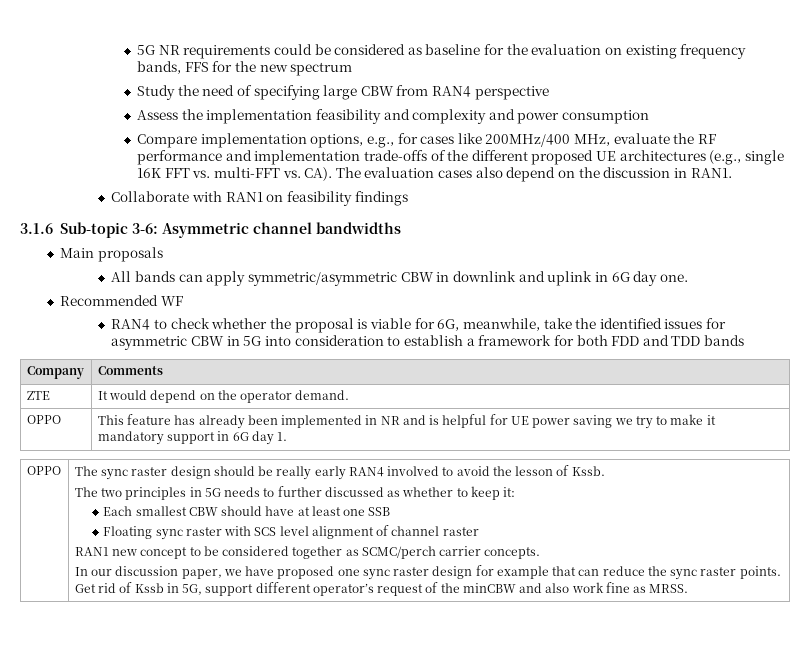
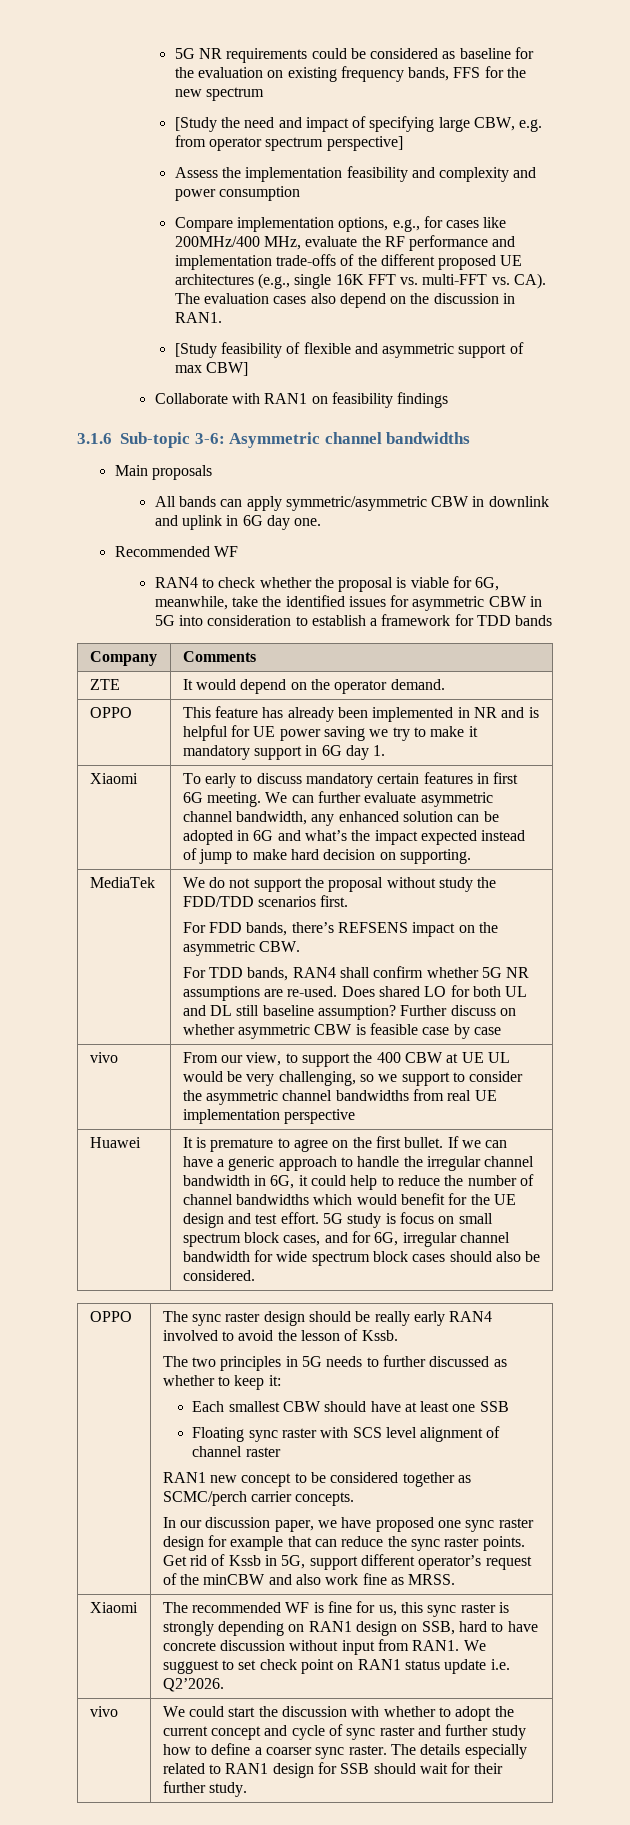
- Study the need of specifying large CBW from RAN4 perspective
+ [Study the need and impact of specifying large CBW, e.g. from operator spectrum perspective]
+ [Study feasibility of flexible and asymmetric support of max CBW]
- RAN4 to check whether the proposal is viable for 6G, meanwhile, take the identified issues for asymmetric CBW in 5G into consideration to establish a framework for both FDD and TDD bands
+ RAN4 to check whether the proposal is viable for 6G, meanwhile, take the identified issues for asymmetric CBW in 5G into consideration to establish a framework for TDD bands
+ Xiaomi | To early to discuss mandatory certain features in first 6G meeting. We can further evaluate asymmetric channel bandwidth, any enhanced solution can be adopted in 6G and what’s the impact expected instead of jump to make hard decision on supporting.
+ MediaTek | We do not support the proposal without study the FDD/TDD scenarios first.
+ For FDD bands, there’s REFSENS impact on the asymmetric CBW.
+ For TDD bands, RAN4 shall confirm whether 5G NR assumptions are re-used. Does shared LO for both UL and DL still baseline assumption? Further discuss on whether asymmetric CBW is feasible case by case
+ vivo | From our view, to support the 400 CBW at UE UL would be very challenging, so we support to consider the asymmetric channel bandwidths from real UE implementation perspective
+ Huawei | It is premature to agree on the first bullet. If we can have a generic approach to handle the irregular channel bandwidth in 6G, it could help to reduce the number of channel bandwidths which would benefit for the UE design and test effort. 5G study is focus on small spectrum block cases, and for 6G, irregular channel bandwidth for wide spectrum block cases should also be considered.
+ Xiaomi | The recommended WF is fine for us, this sync raster is strongly depending on RAN1 design on SSB, hard to have concrete discussion without input from RAN1. We sugguest to set check point on RAN1 status update i.e. Q2’2026.
+ vivo | We could start the discussion with whether to adopt the current concept and cycle of sync raster and further study how to define a coarser sync raster. The details especially related to RAN1 design for SSB should wait for their further study.

